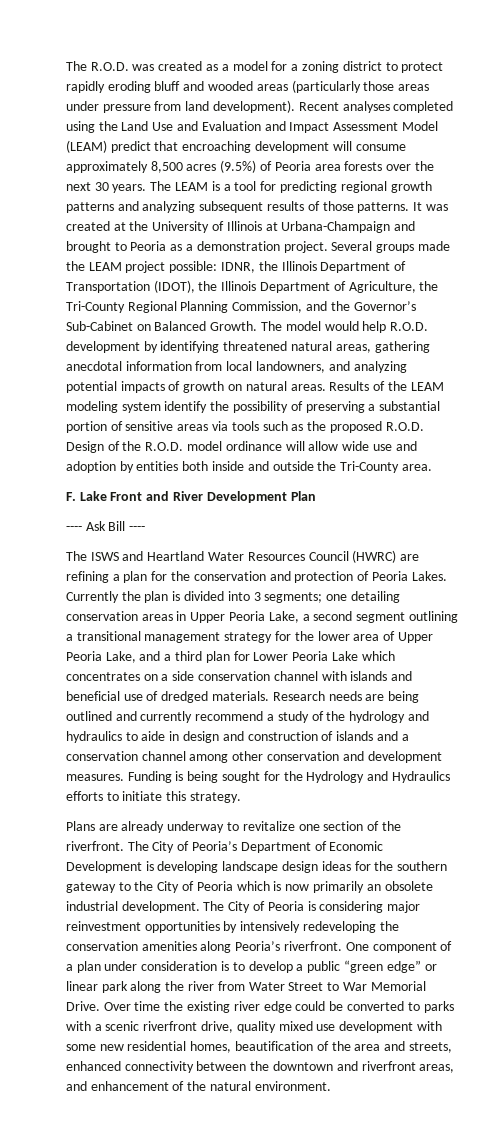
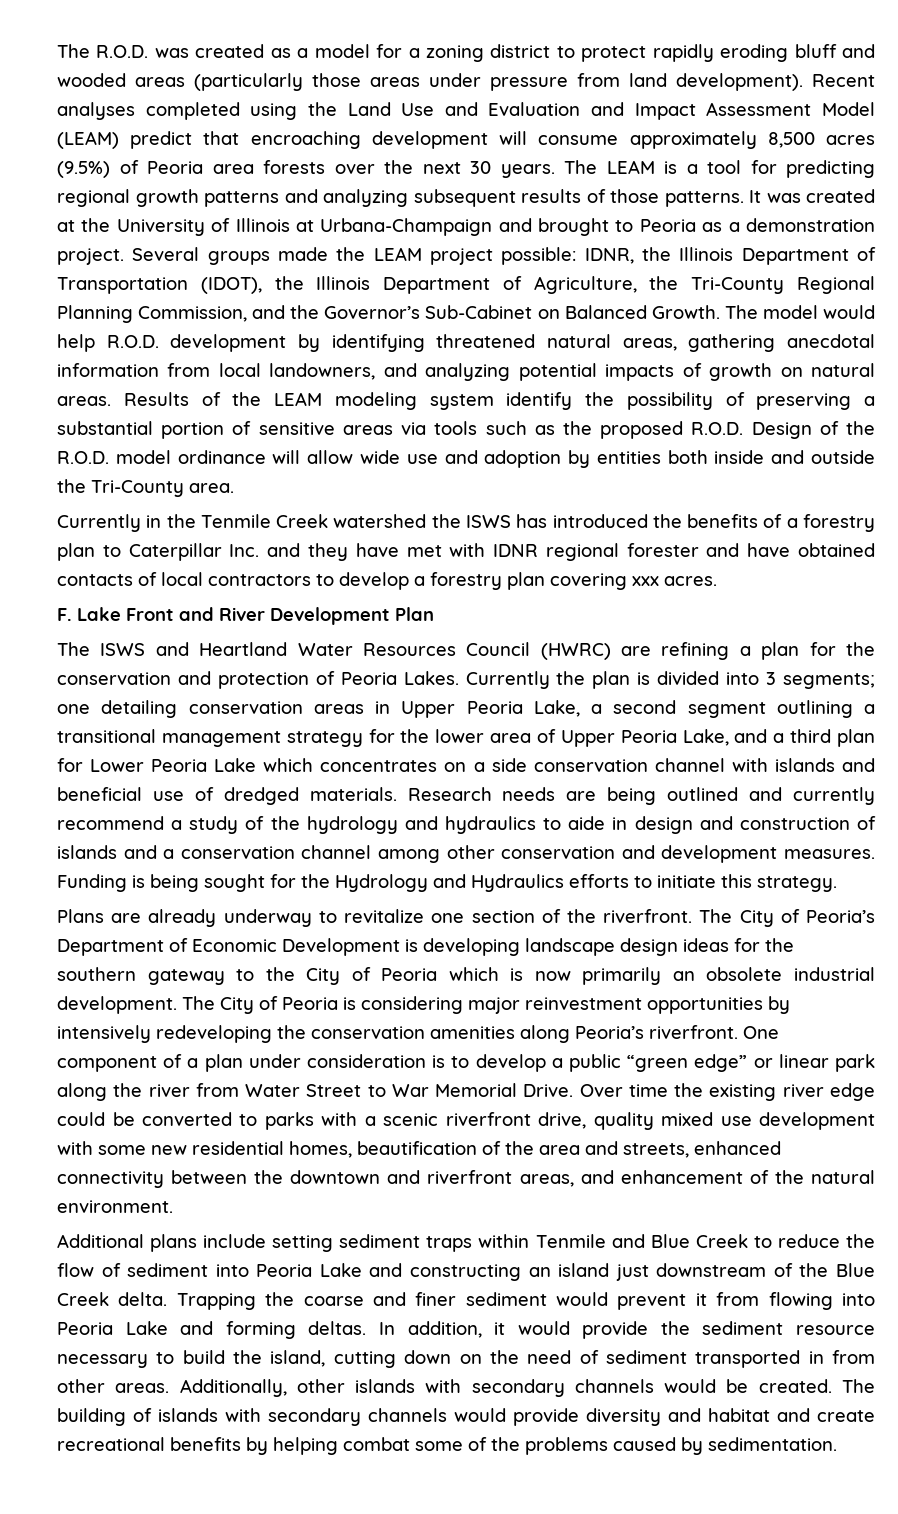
+ Currently in the Tenmile Creek watershed the ISWS has introduced the benefits of a forestry plan to Caterpillar Inc. and they have met with IDNR regional forester and have obtained contacts of local contractors to develop a forestry plan covering xxx acres.
- ---- Ask Bill ----
+ Additional plans include setting sediment traps within Tenmile and Blue Creek to reduce the flow of sediment into Peoria Lake and constructing an island just downstream of the Blue Creek delta. Trapping the coarse and finer sediment would prevent it from flowing into Peoria Lake and forming deltas. In addition, it would provide the sediment resource necessary to build the island, cutting down on the need of sediment transported in from other areas. Additionally, other islands with secondary channels would be created. The building of islands with secondary channels would provide diversity and habitat and create recreational benefits by helping combat some of the problems caused by sedimentation.

